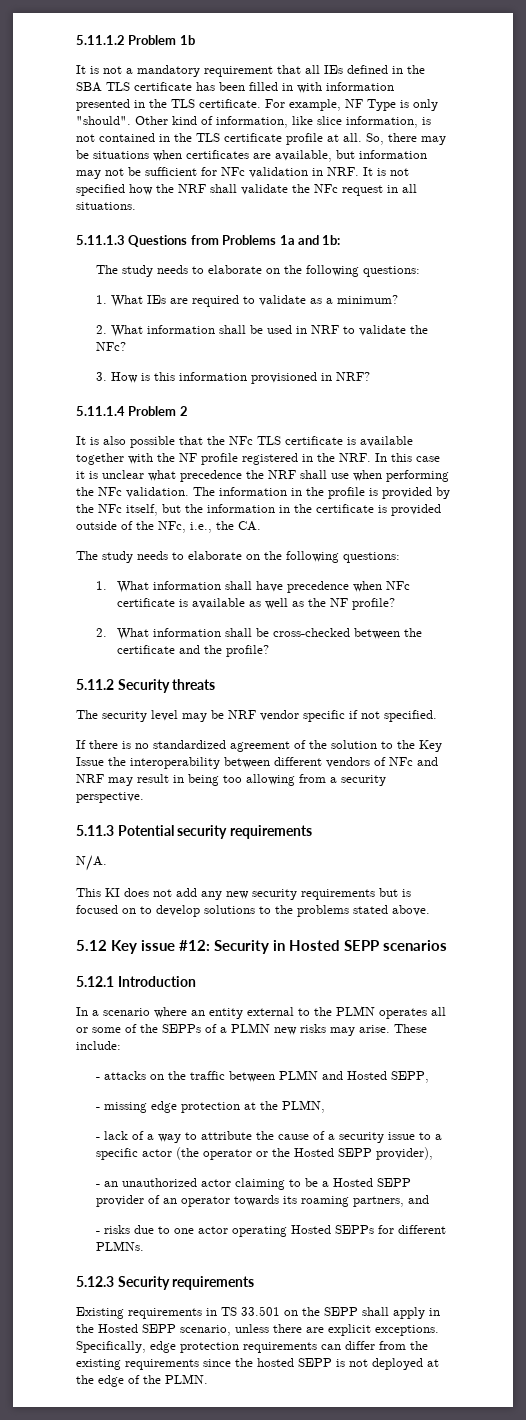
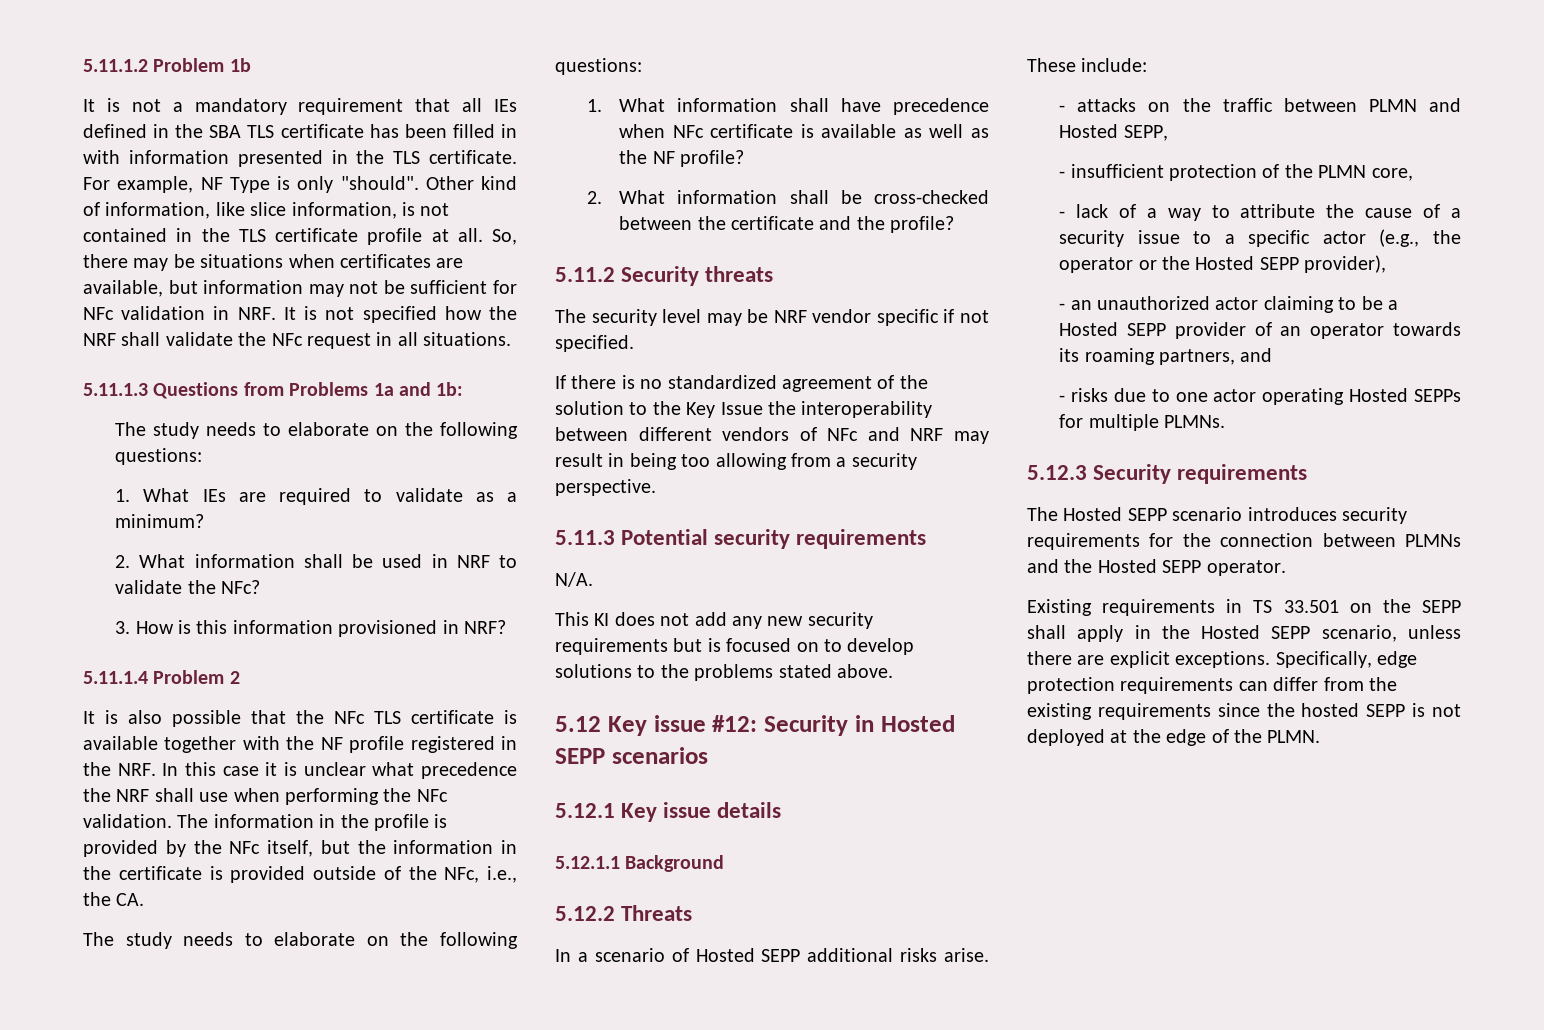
- 5.12.1 Introduction
- In a scenario where an entity external to the PLMN operates all or some of the SEPPs of a PLMN new risks may arise.
+ 5.12.1 Key issue details
+ 5.12.1.1 Background
+ 5.12.2 Threats
+ In a scenario of Hosted SEPP additional risks arise.
- - missing edge protection at the PLMN,
+ - insufficient protection of the PLMN core,
- - lack of a way to attribute the cause of a security issue to a specific actor (the operator or the Hosted SEPP provider),
+ - lack of a way to attribute the cause of a security issue to a specific actor (e.g., the operator or the Hosted SEPP provider),
- - risks due to one actor operating Hosted SEPPs for different PLMNs.
+ - risks due to one actor operating Hosted SEPPs for multiple PLMNs.
+ The Hosted SEPP scenario introduces security requirements for the connection between PLMNs and the Hosted SEPP operator.

